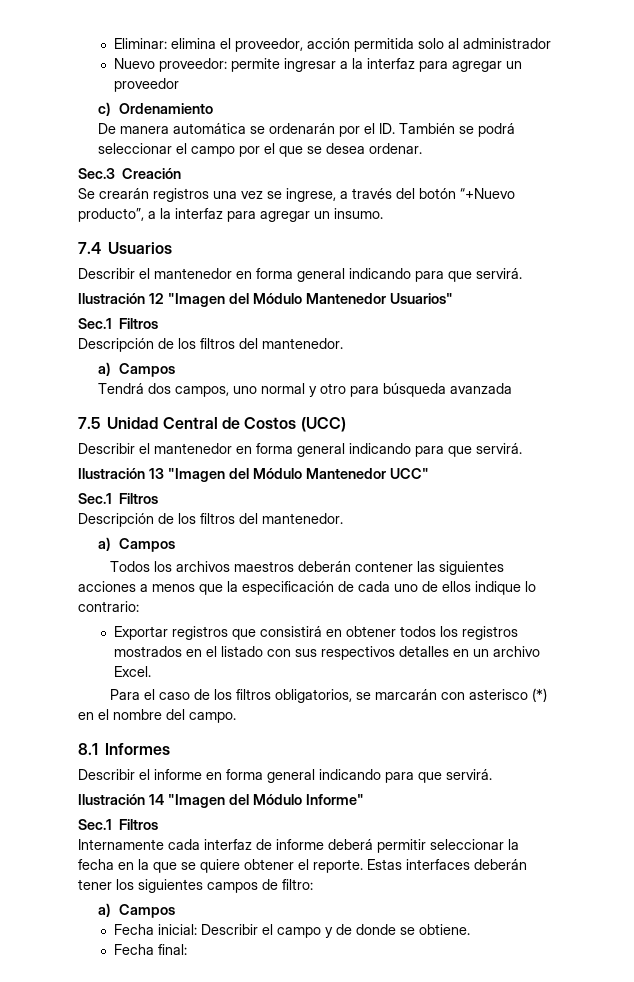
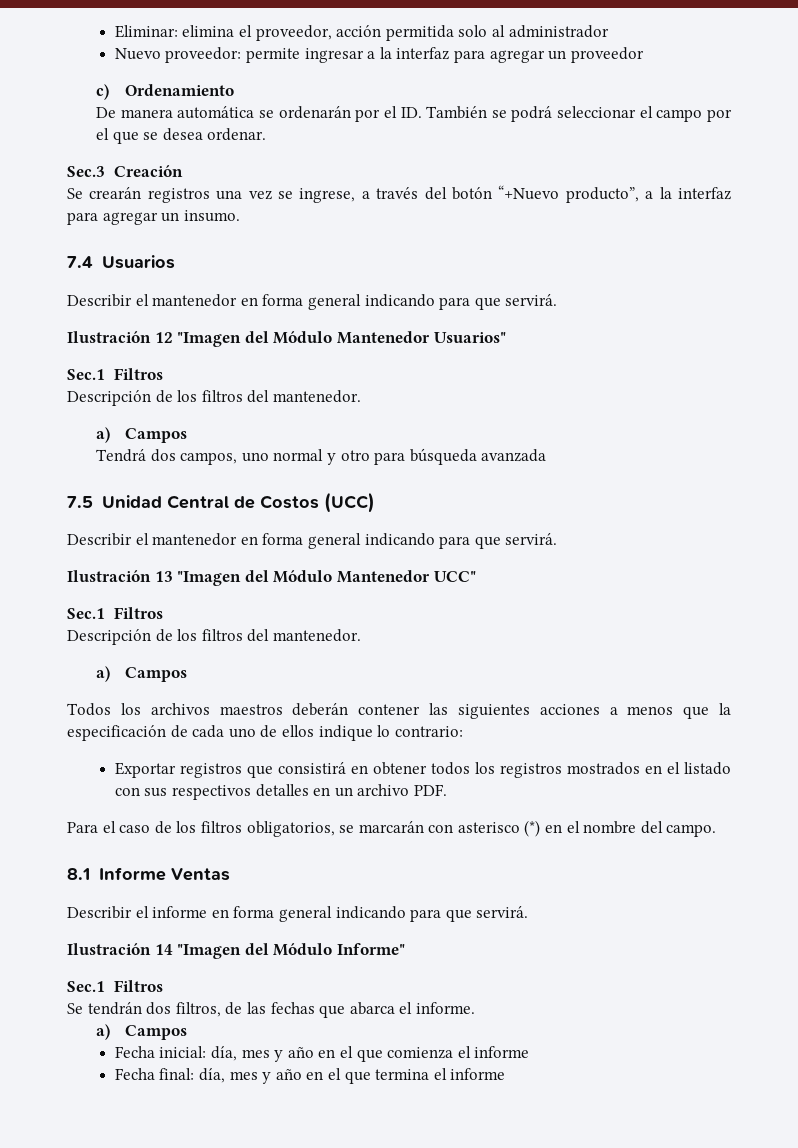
- Exportar registros que consistirá en obtener todos los registros mostrados en el listado con sus respectivos detalles en un archivo Excel.
+ Exportar registros que consistirá en obtener todos los registros mostrados en el listado con sus respectivos detalles en un archivo PDF.
- 8.1 Informes
+ 8.1 Informe Ventas
- Internamente cada interfaz de informe deberá permitir seleccionar la fecha en la que se quiere obtener el reporte. Estas interfaces deberán tener los siguientes campos de filtro:
+ Se tendrán dos filtros, de las fechas que abarca el informe.
  a) Campos
- Fecha inicial: Describir el campo y de donde se obtiene.
- Fecha final:
+ Fecha inicial: día, mes y año en el que comienza el informe
+ Fecha final: día, mes y año en el que termina el informe

